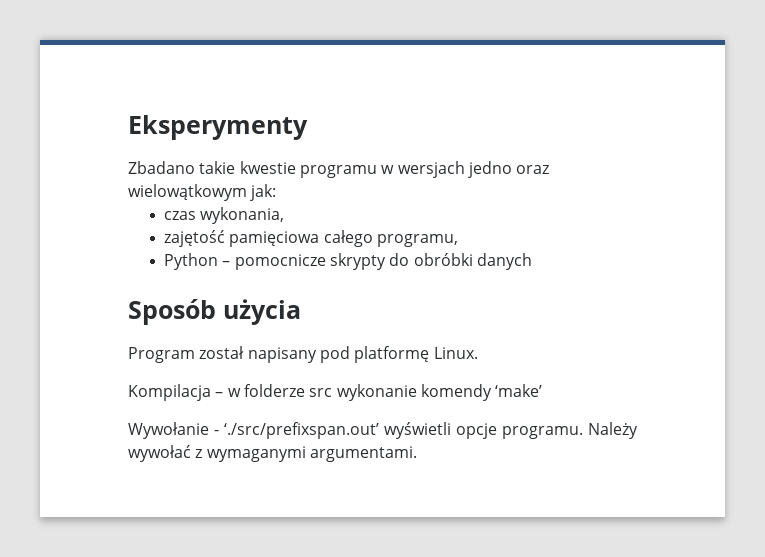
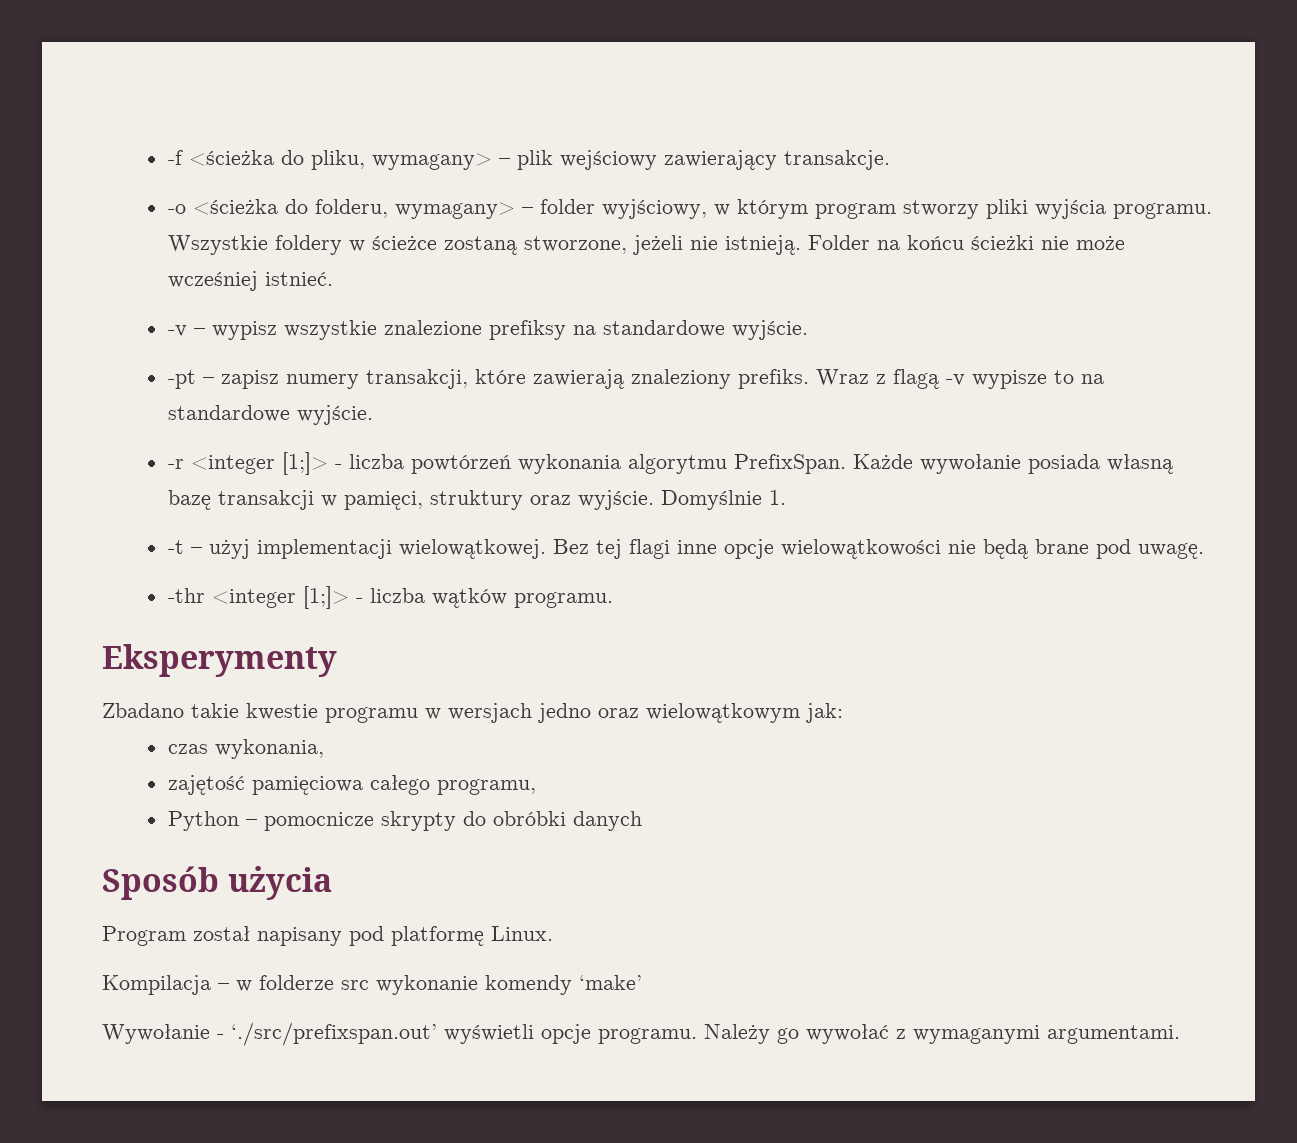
+ -f <ścieżka do pliku, wymagany> – plik wejściowy zawierający transakcje.
+ -o <ścieżka do folderu, wymagany> – folder wyjściowy, w którym program stworzy pliki wyjścia programu. Wszystkie foldery w ścieżce zostaną stworzone, jeżeli nie istnieją. Folder na końcu ścieżki nie może wcześniej istnieć.
+ -v – wypisz wszystkie znalezione prefiksy na standardowe wyjście.
+ -pt – zapisz numery transakcji, które zawierają znaleziony prefiks. Wraz z flagą -v wypisze to na standardowe wyjście.
+ -r <integer [1;]> - liczba powtórzeń wykonania algorytmu PrefixSpan. Każde wywołanie posiada własną bazę transakcji w pamięci, struktury oraz wyjście. Domyślnie 1.
+ -t – użyj implementacji wielowątkowej. Bez tej flagi inne opcje wielowątkowości nie będą brane pod uwagę.
+ -thr <integer [1;]> - liczba wątków programu.
- Należy wywołać z wymaganymi argumentami.
+ Należy go wywołać z wymaganymi argumentami.

